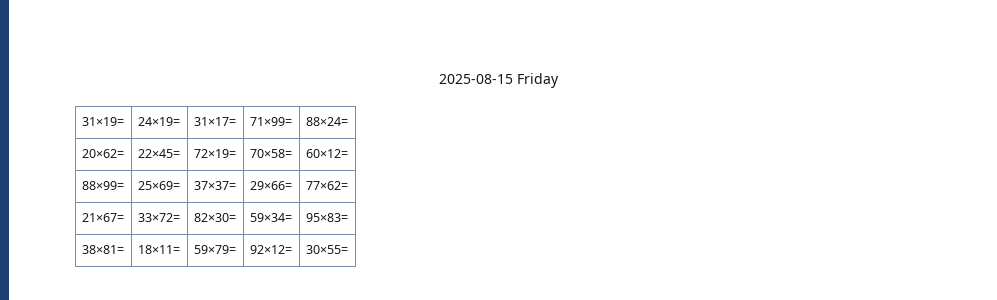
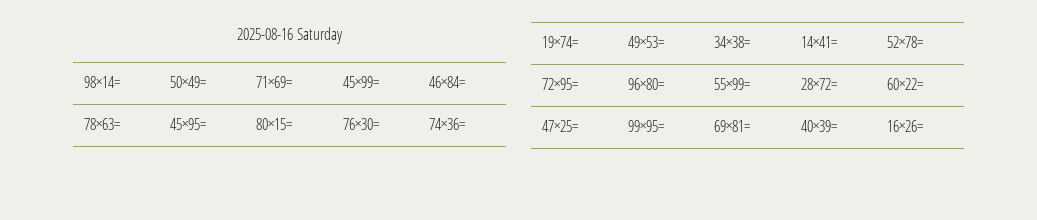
- 2025-08-15 Friday
- 31×19= | 24×19= | 31×17= | 71×99= | 88×24=
- 20×62= | 22×45= | 72×19= | 70×58= | 60×12=
- 88×99= | 25×69= | 37×37= | 29×66= | 77×62=
- 21×67= | 33×72= | 82×30= | 59×34= | 95×83=
- 38×81= | 18×11= | 59×79= | 92×12= | 30×55=
+ 2025-08-16 Saturday
+ 98×14= | 50×49= | 71×69= | 45×99= | 46×84=
+ 78×63= | 45×95= | 80×15= | 76×30= | 74×36=
+ 19×74= | 49×53= | 34×38= | 14×41= | 52×78=
+ 72×95= | 96×80= | 55×99= | 28×72= | 60×22=
+ 47×25= | 99×95= | 69×81= | 40×39= | 16×26=

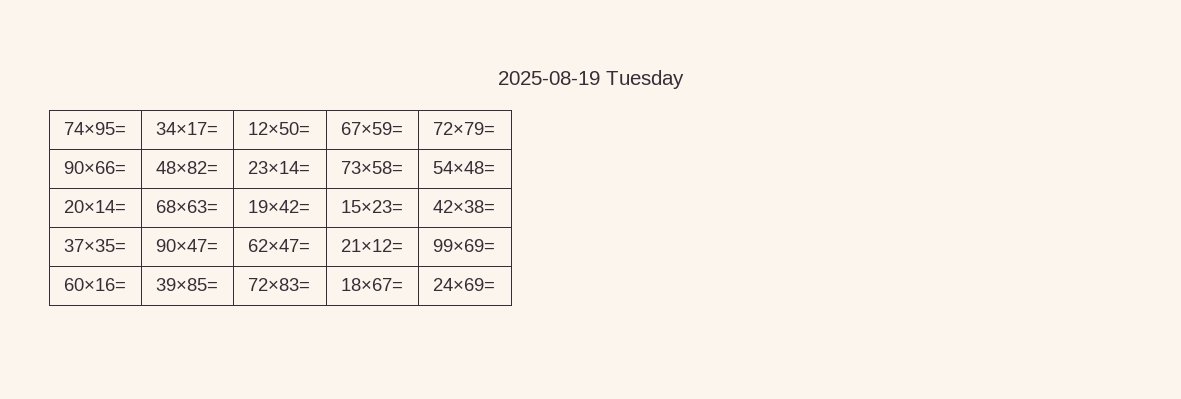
- 2025-08-16 Saturday
- 98×14= | 50×49= | 71×69= | 45×99= | 46×84=
- 78×63= | 45×95= | 80×15= | 76×30= | 74×36=
- 19×74= | 49×53= | 34×38= | 14×41= | 52×78=
- 72×95= | 96×80= | 55×99= | 28×72= | 60×22=
- 47×25= | 99×95= | 69×81= | 40×39= | 16×26=
+ 2025-08-19 Tuesday
+ 74×95= | 34×17= | 12×50= | 67×59= | 72×79=
+ 90×66= | 48×82= | 23×14= | 73×58= | 54×48=
+ 20×14= | 68×63= | 19×42= | 15×23= | 42×38=
+ 37×35= | 90×47= | 62×47= | 21×12= | 99×69=
+ 60×16= | 39×85= | 72×83= | 18×67= | 24×69=

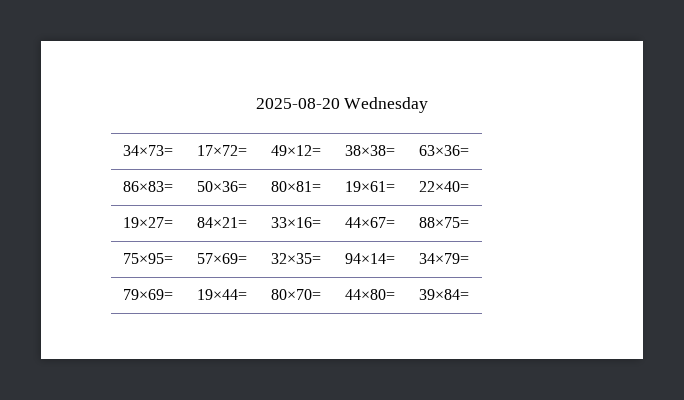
- 2025-08-19 Tuesday
- 74×95= | 34×17= | 12×50= | 67×59= | 72×79=
- 90×66= | 48×82= | 23×14= | 73×58= | 54×48=
- 20×14= | 68×63= | 19×42= | 15×23= | 42×38=
- 37×35= | 90×47= | 62×47= | 21×12= | 99×69=
- 60×16= | 39×85= | 72×83= | 18×67= | 24×69=
+ 2025-08-20 Wednesday
+ 34×73= | 17×72= | 49×12= | 38×38= | 63×36=
+ 86×83= | 50×36= | 80×81= | 19×61= | 22×40=
+ 19×27= | 84×21= | 33×16= | 44×67= | 88×75=
+ 75×95= | 57×69= | 32×35= | 94×14= | 34×79=
+ 79×69= | 19×44= | 80×70= | 44×80= | 39×84=

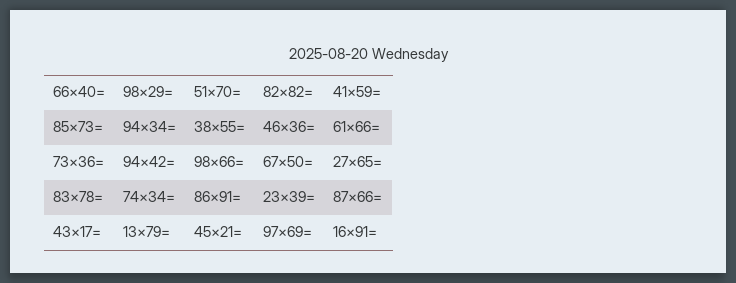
- 34×73= | 17×72= | 49×12= | 38×38= | 63×36=
- 86×83= | 50×36= | 80×81= | 19×61= | 22×40=
- 19×27= | 84×21= | 33×16= | 44×67= | 88×75=
- 75×95= | 57×69= | 32×35= | 94×14= | 34×79=
- 79×69= | 19×44= | 80×70= | 44×80= | 39×84=
+ 66×40= | 98×29= | 51×70= | 82×82= | 41×59=
+ 85×73= | 94×34= | 38×55= | 46×36= | 61×66=
+ 73×36= | 94×42= | 98×66= | 67×50= | 27×65=
+ 83×78= | 74×34= | 86×91= | 23×39= | 87×66=
+ 43×17= | 13×79= | 45×21= | 97×69= | 16×91=

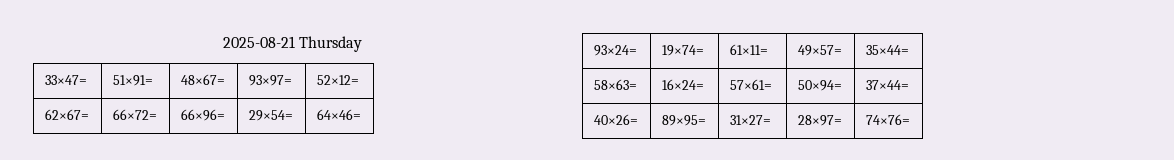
- 2025-08-20 Wednesday
- 66×40= | 98×29= | 51×70= | 82×82= | 41×59=
- 85×73= | 94×34= | 38×55= | 46×36= | 61×66=
- 73×36= | 94×42= | 98×66= | 67×50= | 27×65=
- 83×78= | 74×34= | 86×91= | 23×39= | 87×66=
- 43×17= | 13×79= | 45×21= | 97×69= | 16×91=
+ 2025-08-21 Thursday
+ 33×47= | 51×91= | 48×67= | 93×97= | 52×12=
+ 62×67= | 66×72= | 66×96= | 29×54= | 64×46=
+ 93×24= | 19×74= | 61×11= | 49×57= | 35×44=
+ 58×63= | 16×24= | 57×61= | 50×94= | 37×44=
+ 40×26= | 89×95= | 31×27= | 28×97= | 74×76=

